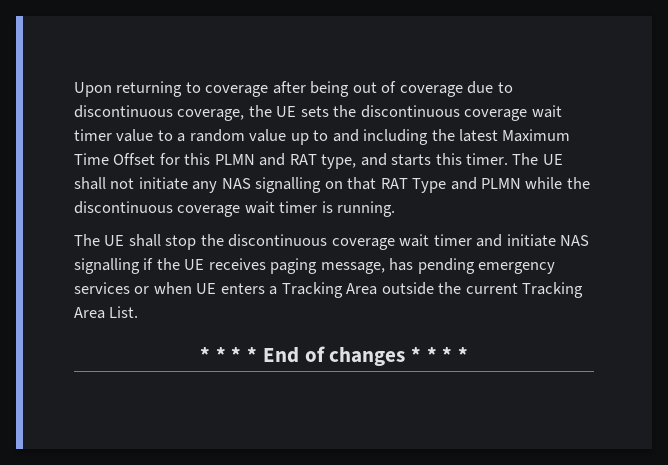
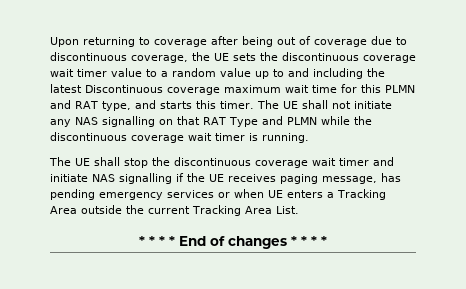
- Upon returning to coverage after being out of coverage due to discontinuous coverage, the UE sets the discontinuous coverage wait timer value to a random value up to and including the latest Maximum Time Offset for this PLMN and RAT type, and starts this timer.
+ Upon returning to coverage after being out of coverage due to discontinuous coverage, the UE sets the discontinuous coverage wait timer value to a random value up to and including the latest Discontinuous coverage maximum wait time for this PLMN and RAT type, and starts this timer.

